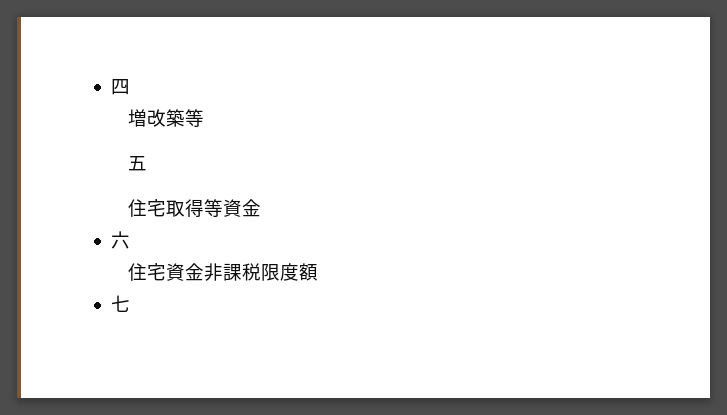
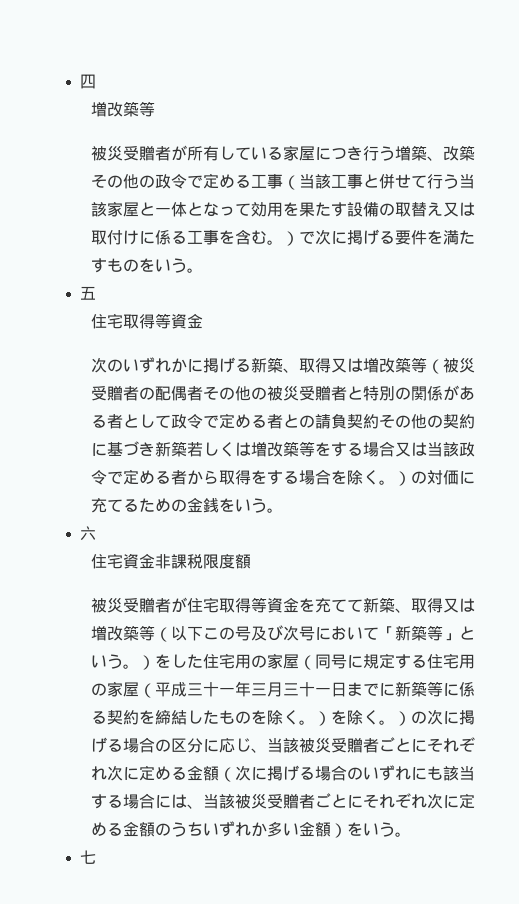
+ 被災受贈者が所有している家屋につき行う増築、改築その他の政令で定める工事（当該工事と併せて行う当該家屋と一体となって効用を果たす設備の取替え又は取付けに係る工事を含む。）で次に掲げる要件を満たすものをいう。
  五
  住宅取得等資金
+ 次のいずれかに掲げる新築、取得又は増改築等（被災受贈者の配偶者その他の被災受贈者と特別の関係がある者として政令で定める者との請負契約その他の契約に基づき新築若しくは増改築等をする場合又は当該政令で定める者から取得をする場合を除く。）の対価に充てるための金銭をいう。
+ 被災受贈者が住宅取得等資金を充てて新築、取得又は増改築等（以下この号及び次号において「新築等」という。）をした住宅用の家屋（同号に規定する住宅用の家屋（平成三十一年三月三十一日までに新築等に係る契約を締結したものを除く。）を除く。）の次に掲げる場合の区分に応じ、当該被災受贈者ごとにそれぞれ次に定める金額（次に掲げる場合のいずれにも該当する場合には、当該被災受贈者ごとにそれぞれ次に定める金額のうちいずれか多い金額）をいう。

